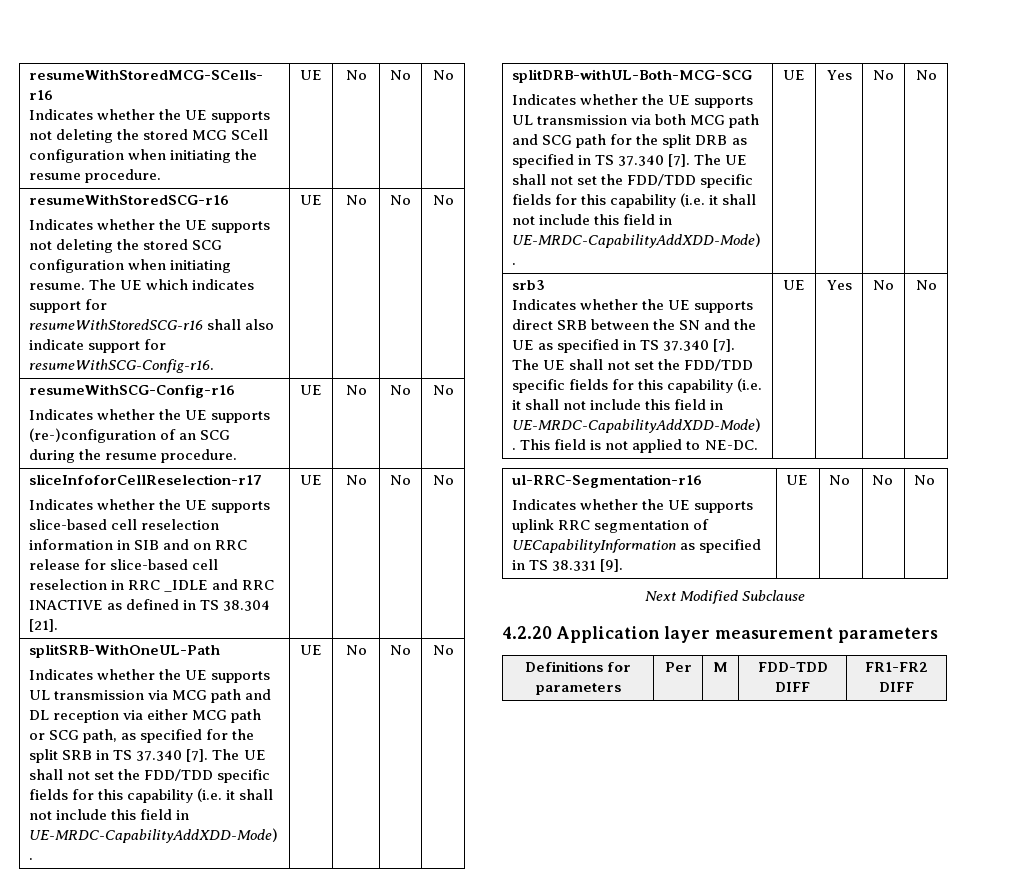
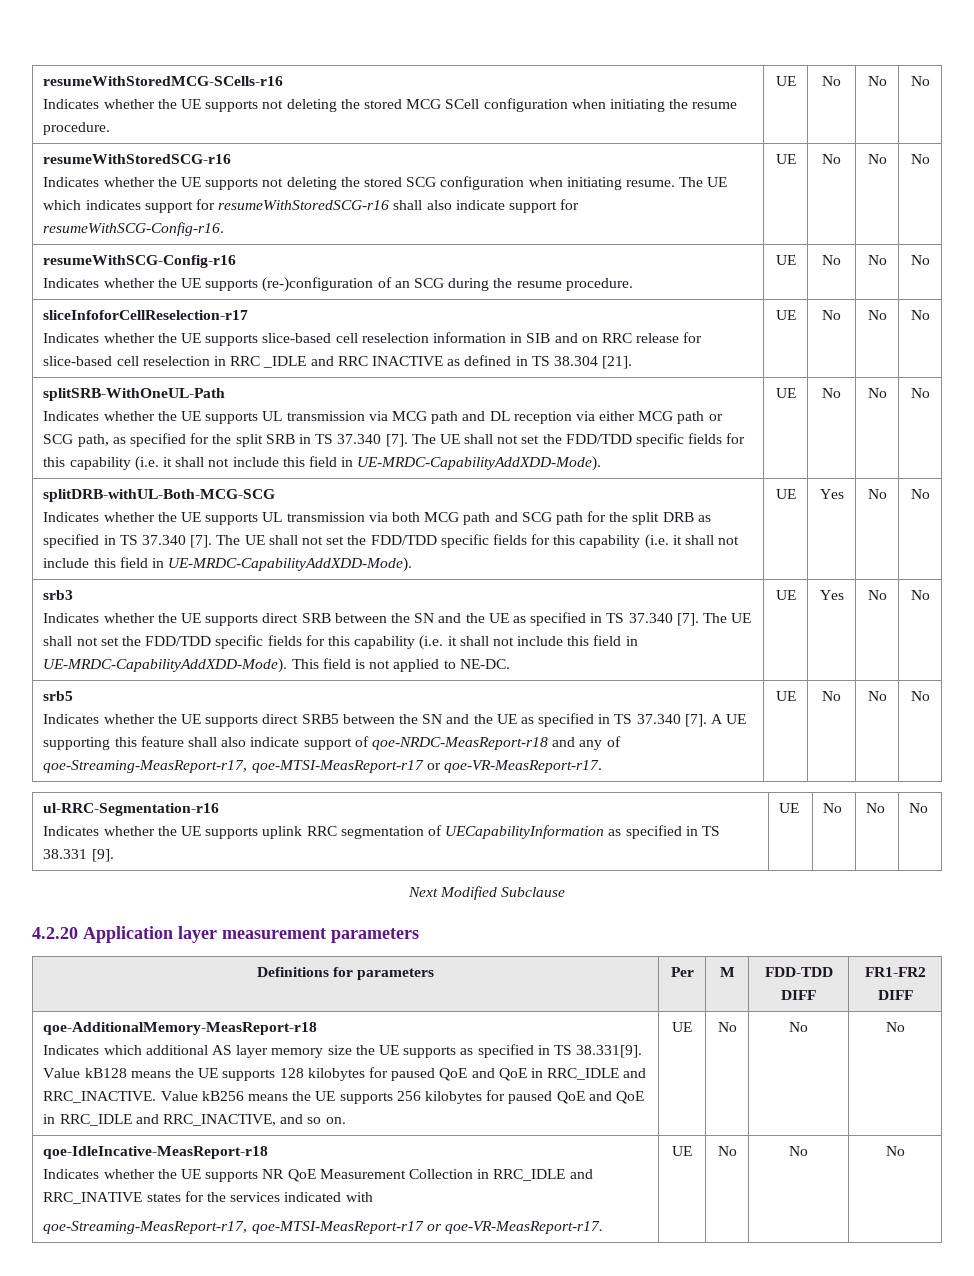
+ srb5
+ Indicates whether the UE supports direct SRB5 between the SN and the UE as specified in TS 37.340 [7]. A UE supporting this feature shall also indicate support of qoe-NRDC-MeasReport-r18 and any of qoe-Streaming-MeasReport-r17, qoe-MTSI-MeasReport-r17 or qoe-VR-MeasReport-r17. | UE | No | No | No
+ qoe-AdditionalMemory-MeasReport-r18
+ Indicates which additional AS layer memory size the UE supports as specified in TS 38.331[9]. Value kB128 means the UE supports 128 kilobytes for paused QoE and QoE in RRC_IDLE and RRC_INACTIVE. Value kB256 means the UE supports 256 kilobytes for paused QoE and QoE in RRC_IDLE and RRC_INACTIVE, and so on. | UE | No | No | No
+ qoe-IdleIncative-MeasReport-r18
+ Indicates whether the UE supports NR QoE Measurement Collection in RRC_IDLE and RRC_INATIVE states for the services indicated with
+ qoe-Streaming-MeasReport-r17, qoe-MTSI-MeasReport-r17 or qoe-VR-MeasReport-r17. | UE | No | No | No

